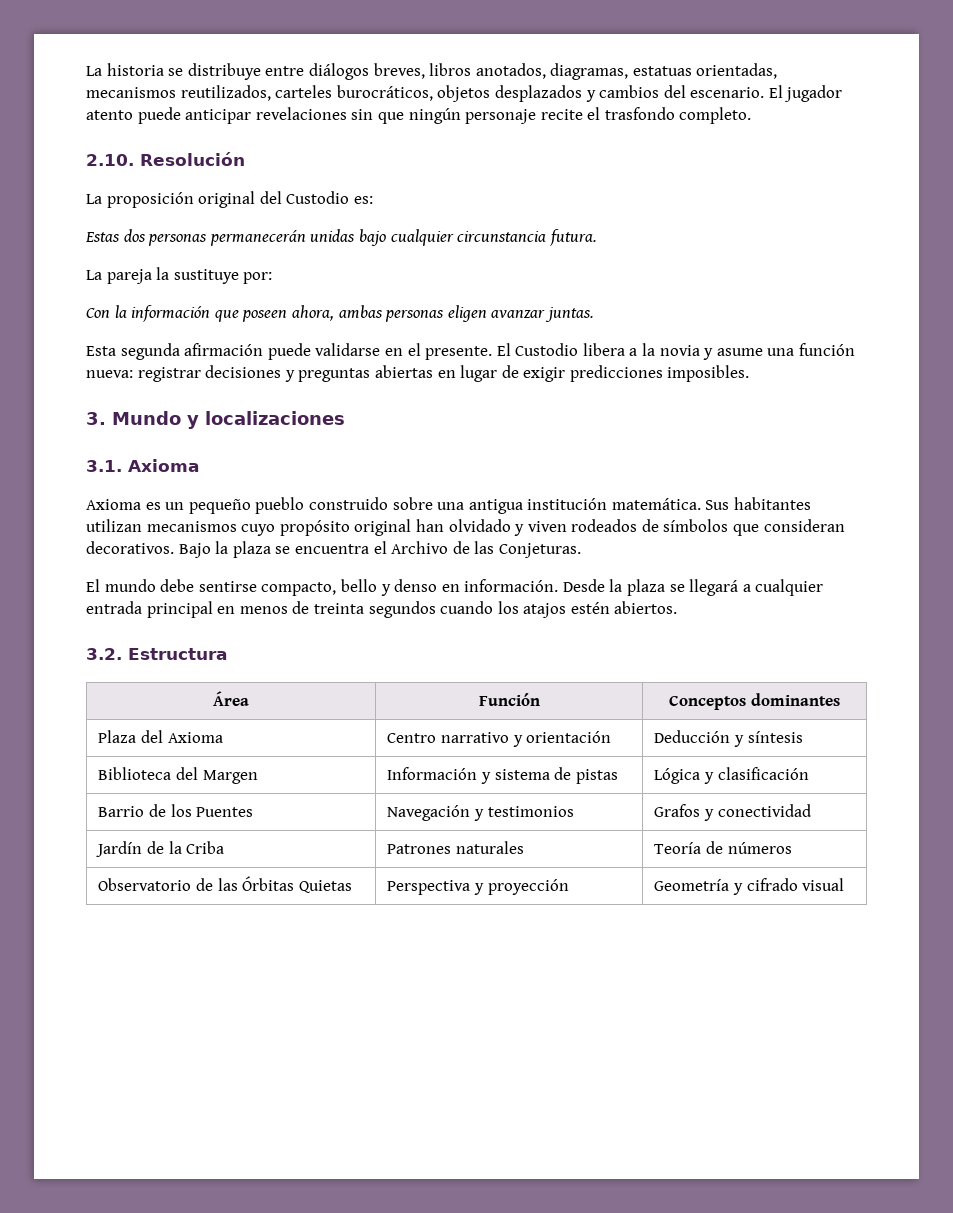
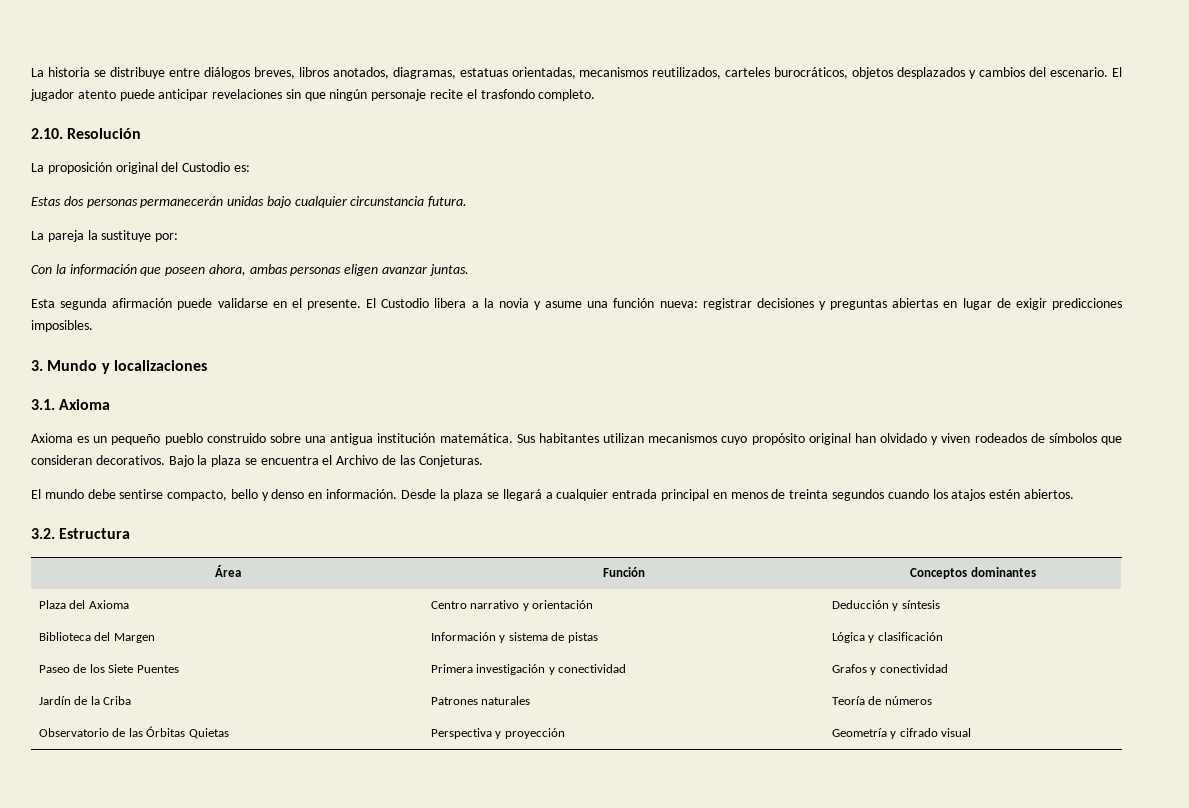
- Barrio de los Puentes | Navegación y testimonios | Grafos y conectividad
+ Paseo de los Siete Puentes | Primera investigación y conectividad | Grafos y conectividad

